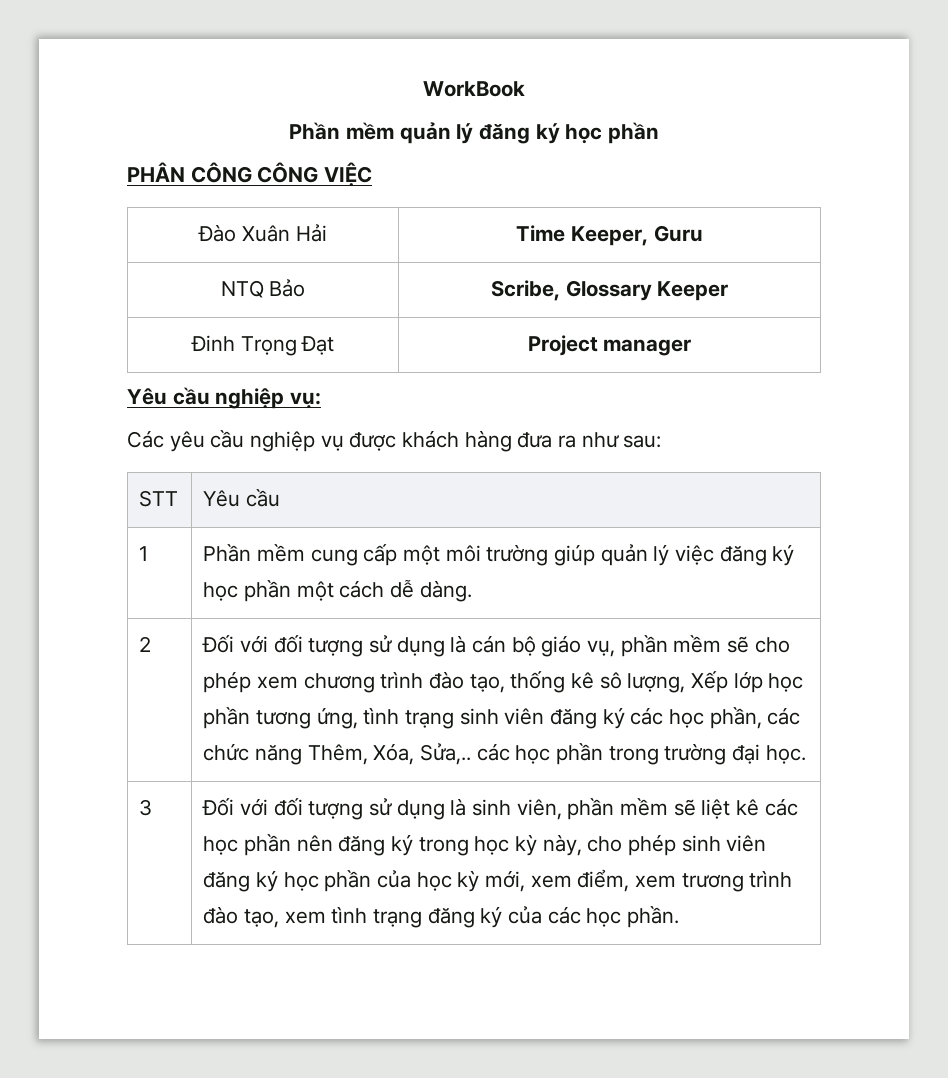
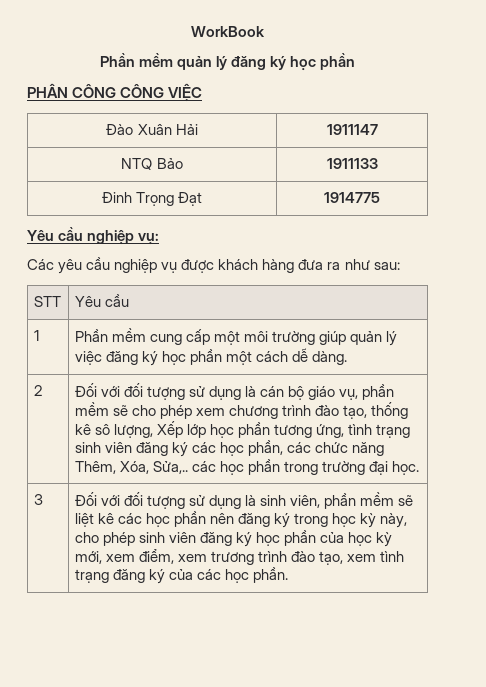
- Đào Xuân Hải | Time Keeper, Guru
+ Đào Xuân Hải | 1911147
- NTQ Bảo | Scribe, Glossary Keeper
+ NTQ Bảo | 1911133
- Đinh Trọng Đạt | Project manager
+ Đinh Trọng Đạt | 1914775

